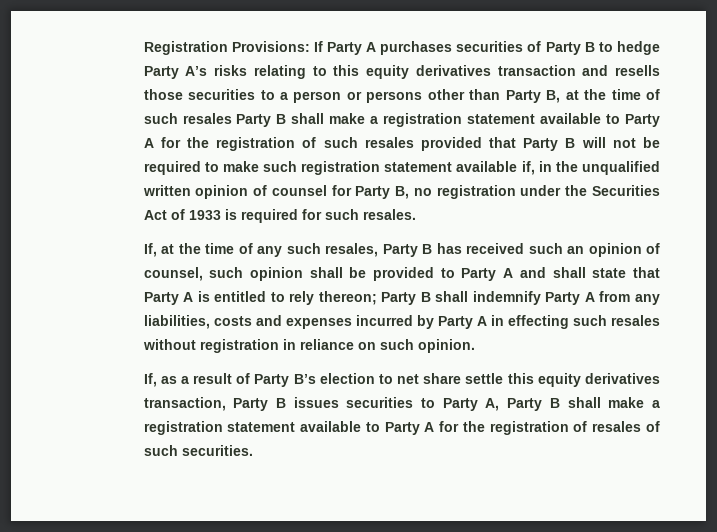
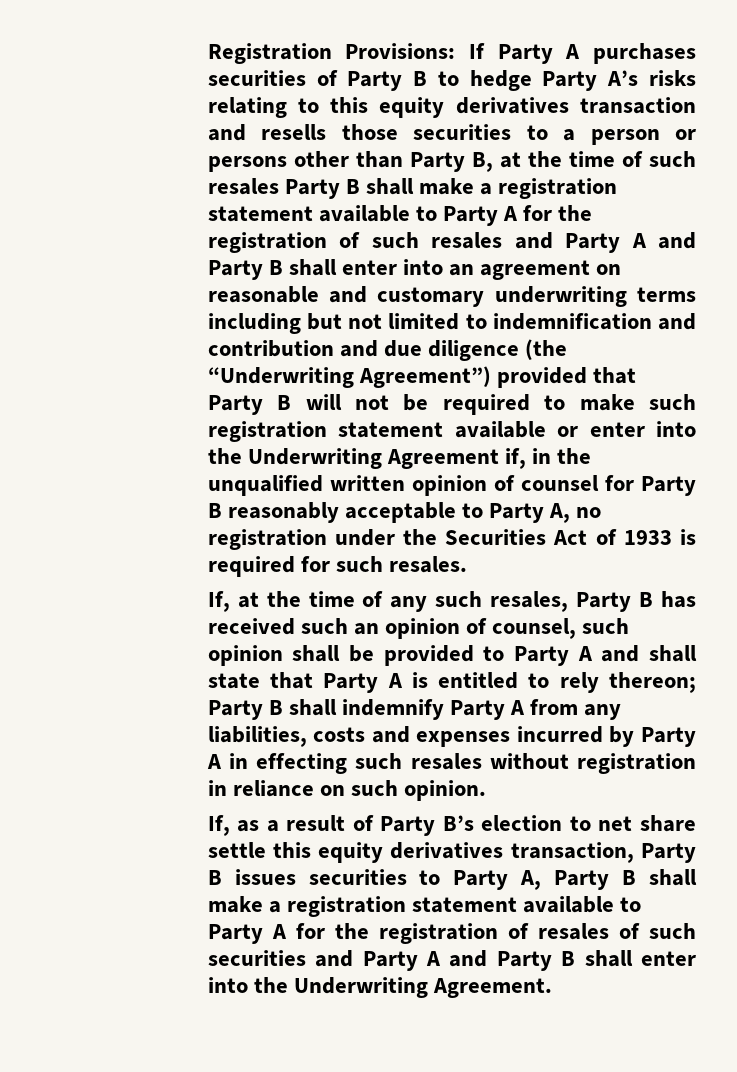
- If Party A purchases securities of Party B to hedge Party A’s risks relating to this equity derivatives transaction and resells those securities to a person or persons other than Party B, at the time of such resales Party B shall make a registration statement available to Party A for the registration of such resales provided that Party B will not be required to make such registration statement available if, in the unqualified written opinion of counsel for Party B, no registration under the Securities Act of 1933 is required for such resales.
+ If Party A purchases securities of Party B to hedge Party A’s risks relating to this equity derivatives transaction and resells those securities to a person or persons other than Party B, at the time of such resales Party B shall make a registration statement available to Party A for the registration of such resales and Party A and Party B shall enter into an agreement on reasonable and customary underwriting terms including but not limited to indemnification and contribution and due diligence (the “Underwriting Agreement”) provided that Party B will not be required to make such registration statement available or enter into the Underwriting Agreement if, in the unqualified written opinion of counsel for Party B reasonably acceptable to Party A, no registration under the Securities Act of 1933 is required for such resales.
- If, as a result of Party B’s election to net share settle this equity derivatives transaction, Party B issues securities to Party A, Party B shall make a registration statement available to Party A for the registration of resales of such securities.
+ If, as a result of Party B’s election to net share settle this equity derivatives transaction, Party B issues securities to Party A, Party B shall make a registration statement available to Party A for the registration of resales of such securities and Party A and Party B shall enter into the Underwriting Agreement.

